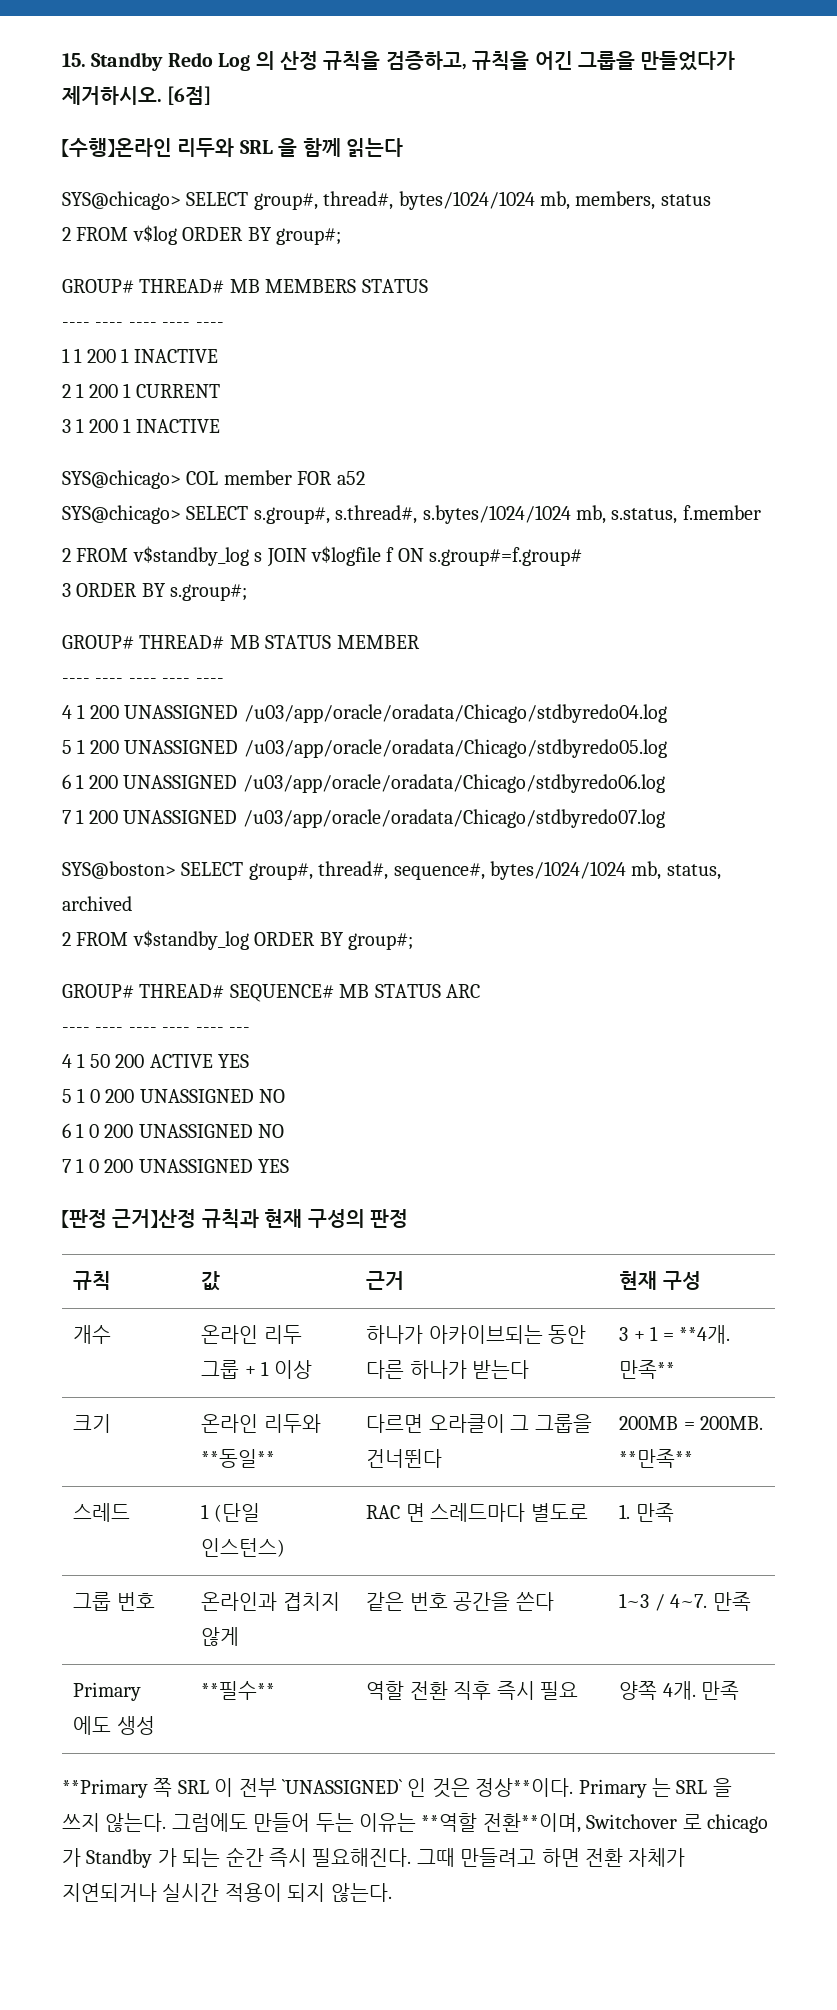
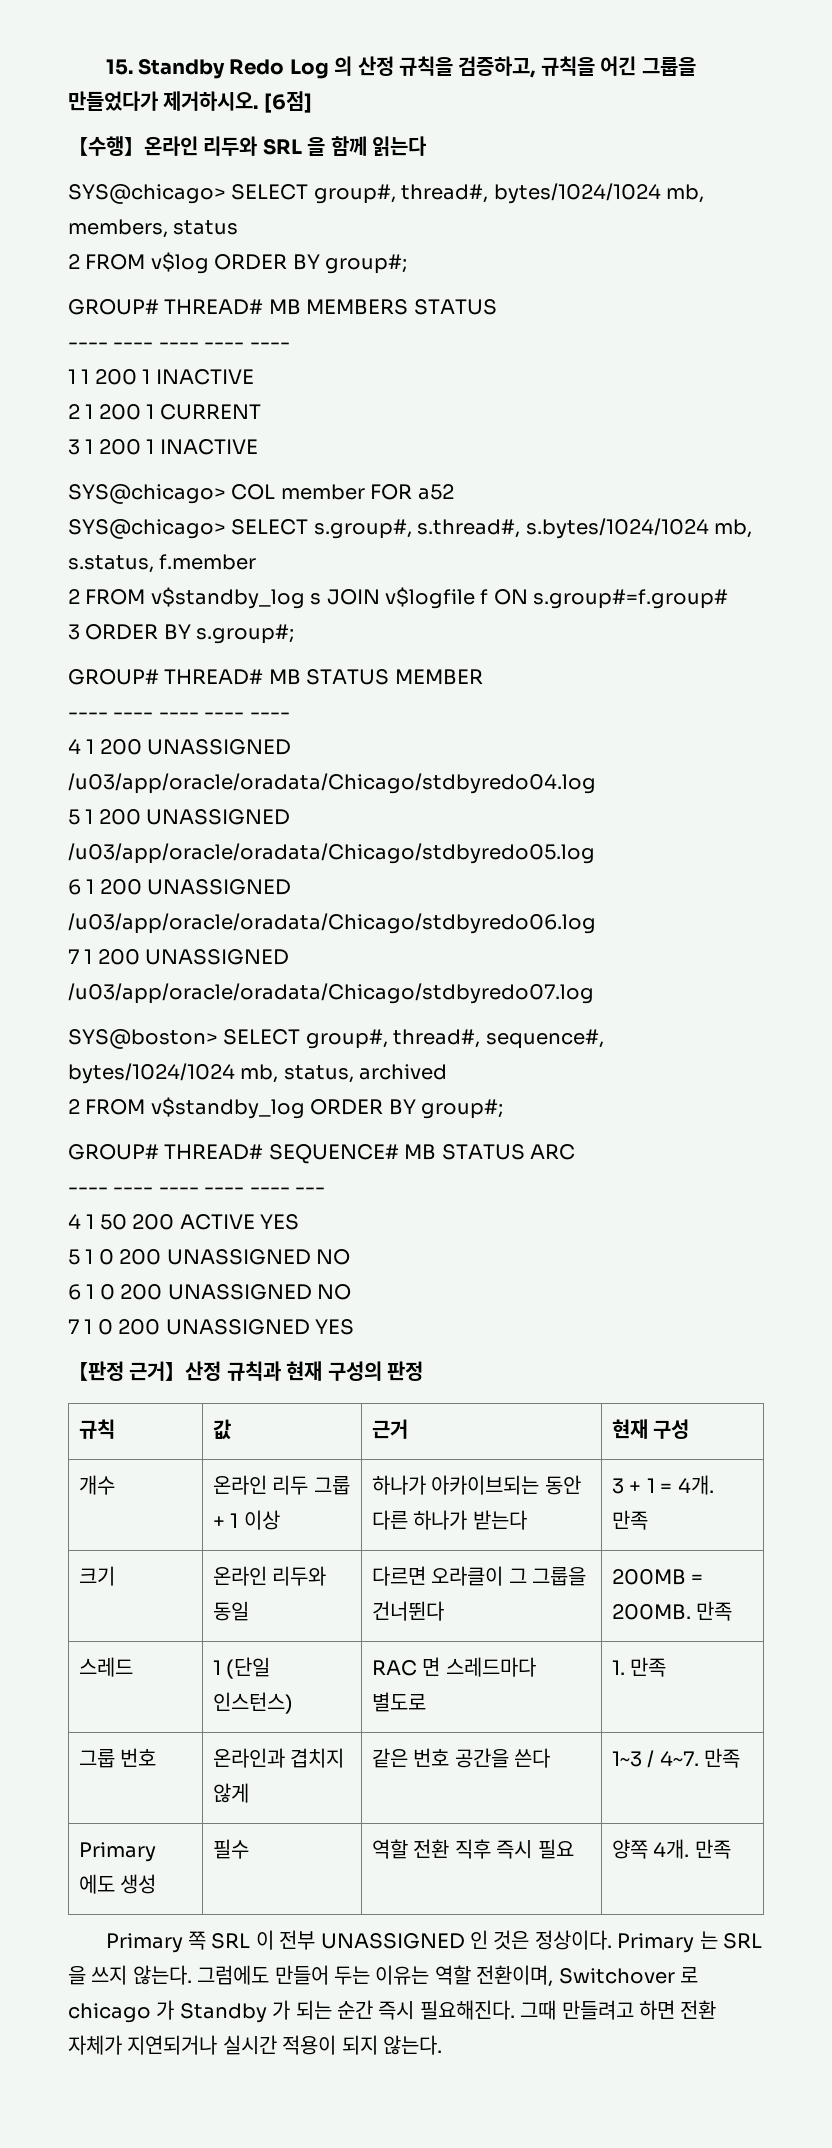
- 개수 | 온라인 리두 그룹 + 1 이상 | 하나가 아카이브되는 동안 다른 하나가 받는다 | 3 + 1 = **4개. 만족**
+ 개수 | 온라인 리두 그룹 + 1 이상 | 하나가 아카이브되는 동안 다른 하나가 받는다 | 3 + 1 = 4개. 만족
- 크기 | 온라인 리두와 **동일** | 다르면 오라클이 그 그룹을 건너뛴다 | 200MB = 200MB. **만족**
+ 크기 | 온라인 리두와 동일 | 다르면 오라클이 그 그룹을 건너뛴다 | 200MB = 200MB. 만족
- Primary 에도 생성 | **필수** | 역할 전환 직후 즉시 필요 | 양쪽 4개. 만족
+ Primary 에도 생성 | 필수 | 역할 전환 직후 즉시 필요 | 양쪽 4개. 만족
- **Primary 쪽 SRL 이 전부 `UNASSIGNED` 인 것은 정상**이다.
+ Primary 쪽 SRL 이 전부 UNASSIGNED 인 것은 정상이다.
- 그럼에도 만들어 두는 이유는 **역할 전환**이며, Switchover 로 chicago 가 Standby 가 되는 순간 즉시 필요해진다.
+ 그럼에도 만들어 두는 이유는 역할 전환이며, Switchover 로 chicago 가 Standby 가 되는 순간 즉시 필요해진다.

